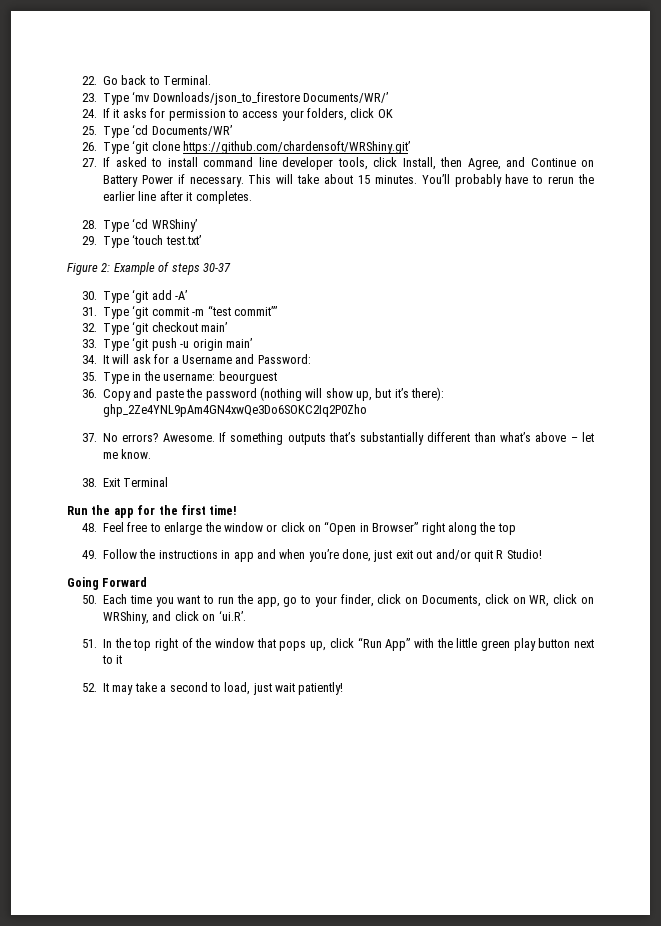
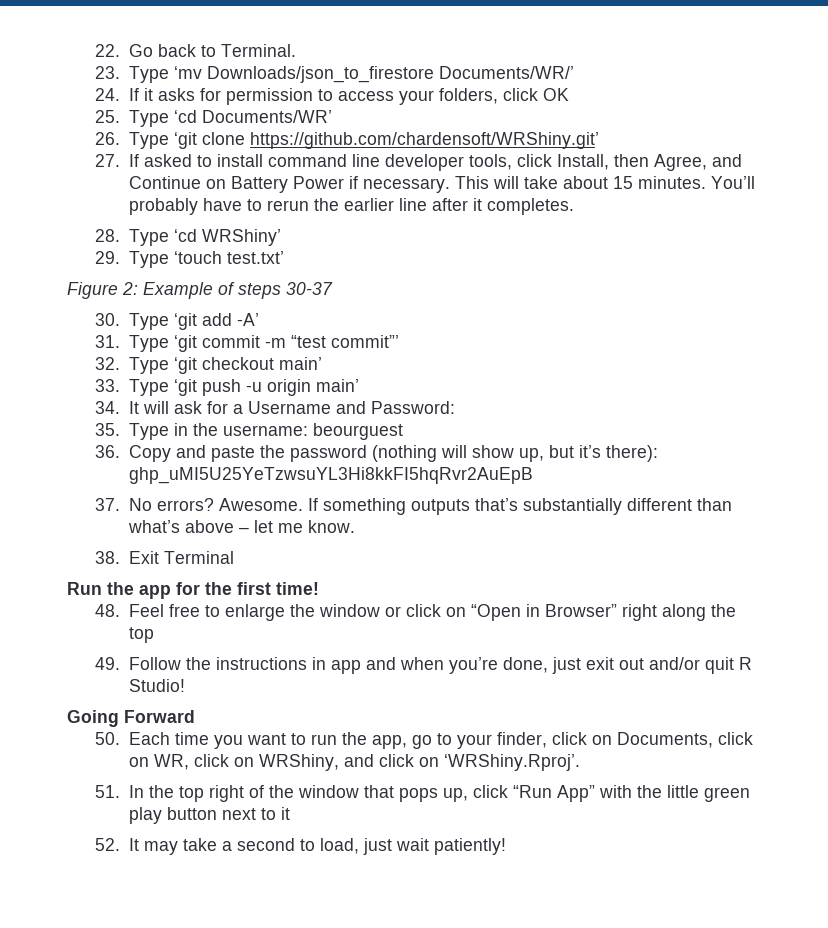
- 36. Copy and paste the password (nothing will show up, but it’s there): ghp_2Ze4YNL9pAm4GN4xwQe3Do6SOKC2Iq2P0Zho
+ 36. Copy and paste the password (nothing will show up, but it’s there): 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
- 50. Each time you want to run the app, go to your finder, click on Documents, click on WR, click on WRShiny, and click on ‘ui.R’.
+ 50. Each time you want to run the app, go to your finder, click on Documents, click on WR, click on WRShiny, and click on ‘WRShiny.Rproj’.

